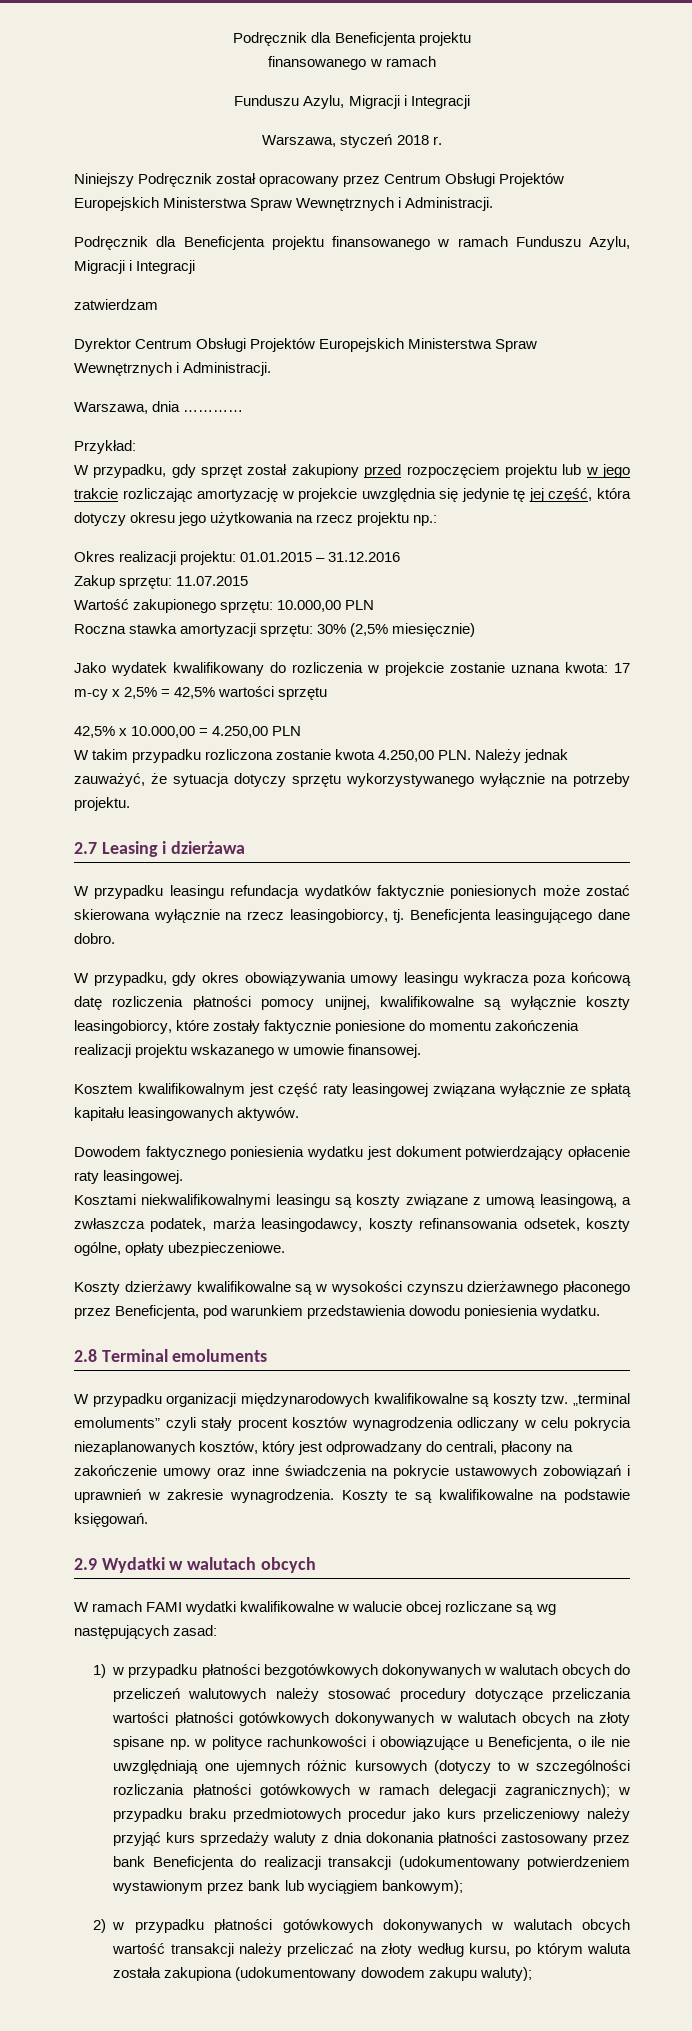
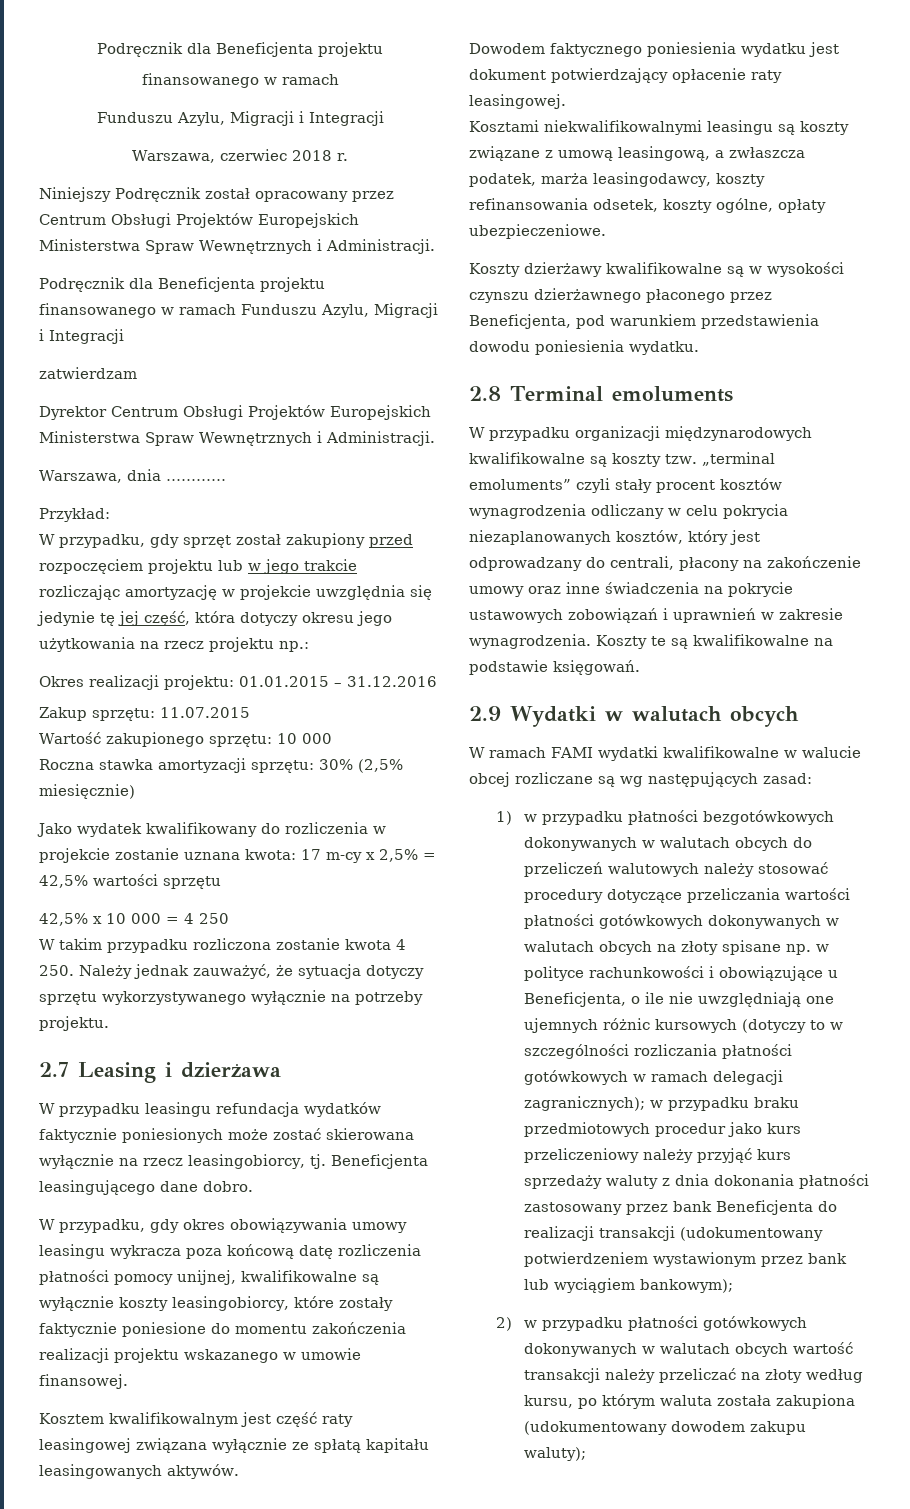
- Warszawa, styczeń 2018 r.
+ Warszawa, czerwiec 2018 r.
- Wartość zakupionego sprzętu: 10.000,00 PLN
+ Wartość zakupionego sprzętu: 10 000
- 42,5% x 10.000,00 = 4.250,00 PLN
+ 42,5% x 10 000 = 4 250
- W takim przypadku rozliczona zostanie kwota 4.250,00 PLN. Należy jednak zauważyć, że sytuacja dotyczy sprzętu wykorzystywanego wyłącznie na potrzeby projektu.
+ W takim przypadku rozliczona zostanie kwota 4 250. Należy jednak zauważyć, że sytuacja dotyczy sprzętu wykorzystywanego wyłącznie na potrzeby projektu.

